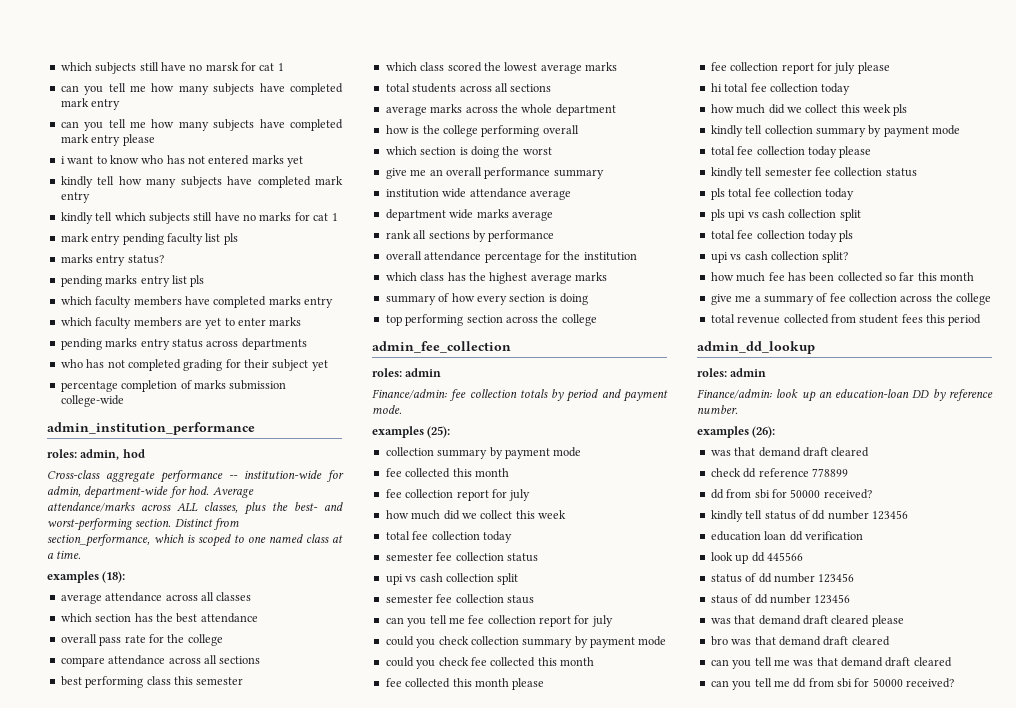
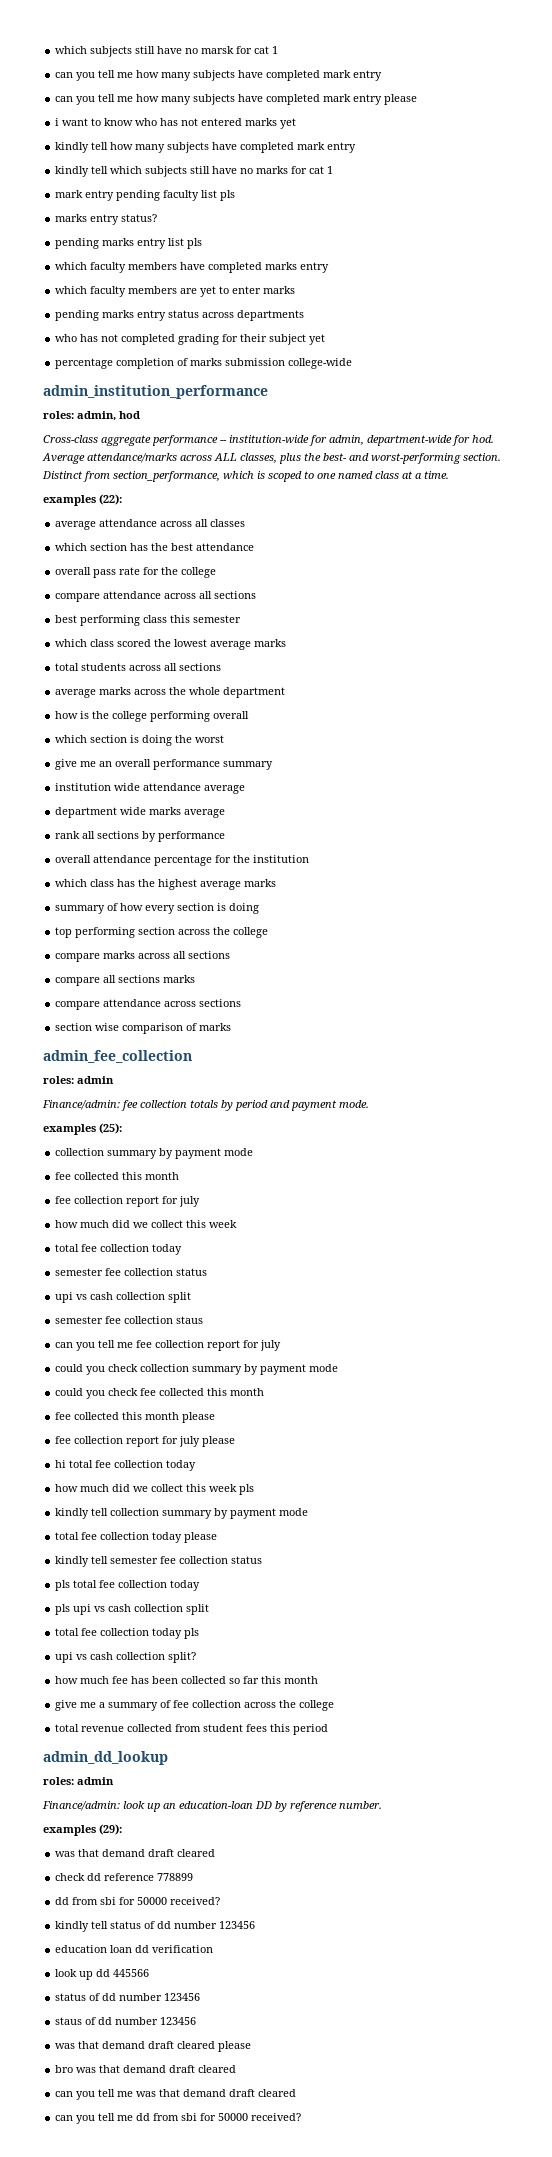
- examples (18):
+ examples (22):
+ compare marks across all sections
+ compare all sections marks
+ compare attendance across sections
+ section wise comparison of marks
- examples (26):
+ examples (29):

